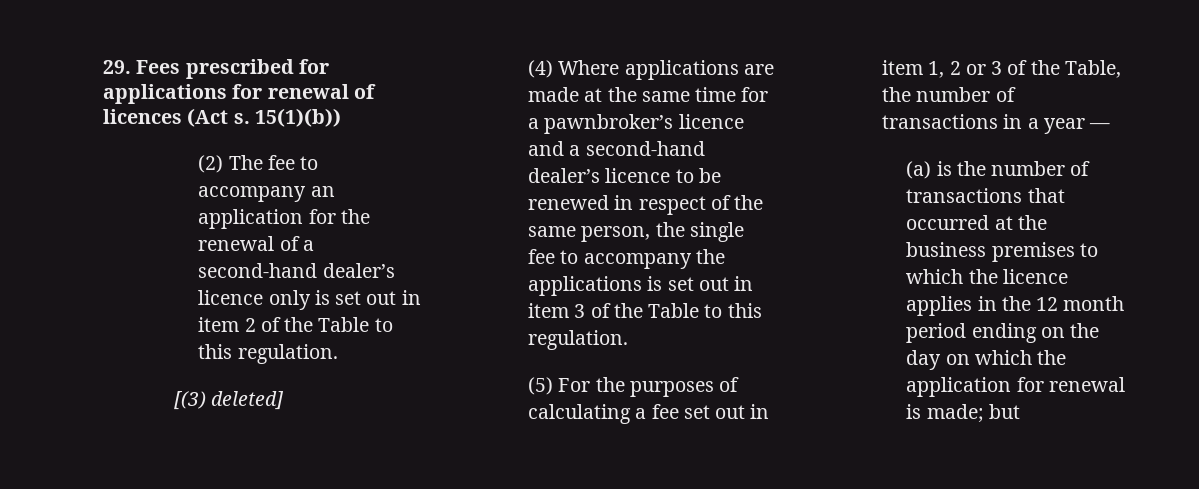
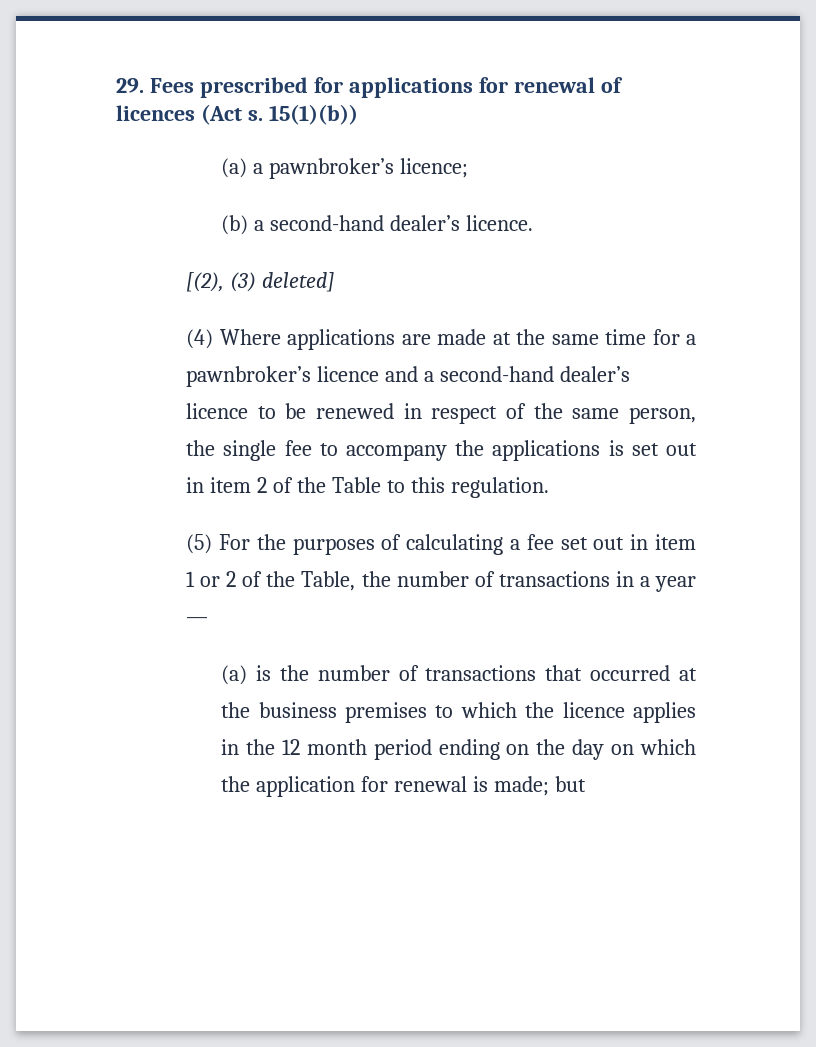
- (2) The fee to accompany an application for the renewal of a second-hand dealer’s licence only is set out in item 2 of the Table to this regulation.
- [(3) deleted]
+ (a) a pawnbroker’s licence;
+ (b) a second-hand dealer’s licence.
+ [(2), (3) deleted]
- (4) Where applications are made at the same time for a pawnbroker’s licence and a second-hand dealer’s licence to be renewed in respect of the same person, the single fee to accompany the applications is set out in item 3 of the Table to this regulation.
+ (4) Where applications are made at the same time for a pawnbroker’s licence and a second-hand dealer’s licence to be renewed in respect of the same person, the single fee to accompany the applications is set out in item 2 of the Table to this regulation.
- (5) For the purposes of calculating a fee set out in item 1, 2 or 3 of the Table, the number of transactions in a year —
+ (5) For the purposes of calculating a fee set out in item 1 or 2 of the Table, the number of transactions in a year —

